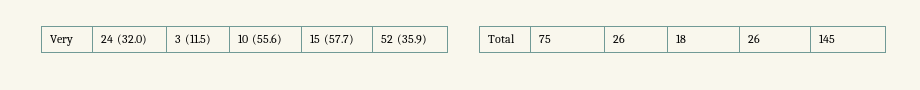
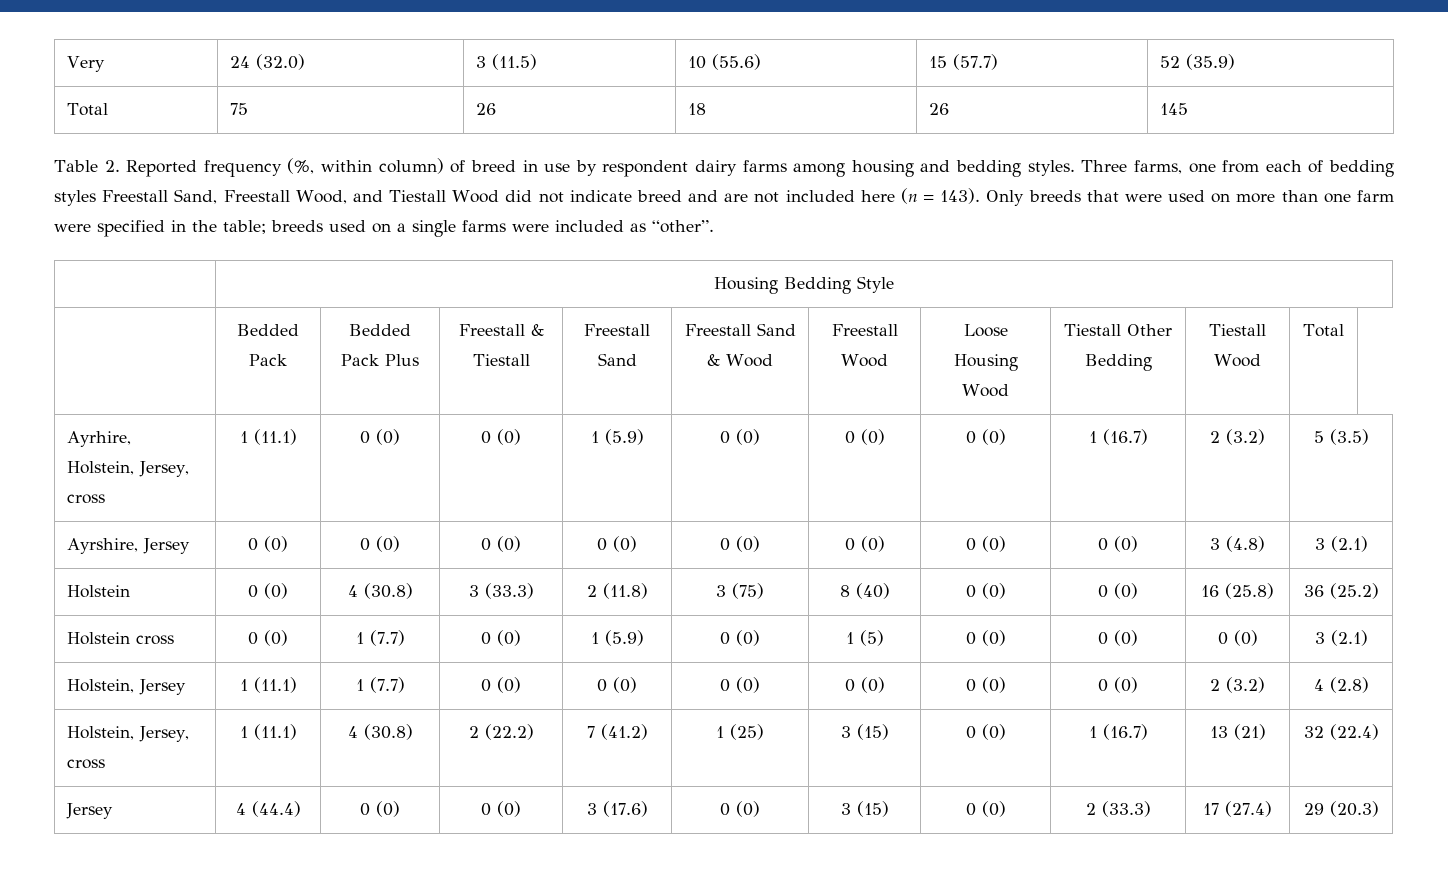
+ Table 2. Reported frequency (%, within column) of breed in use by respondent dairy farms among housing and bedding styles. Three farms, one from each of bedding styles Freestall Sand, Freestall Wood, and Tiestall Wood did not indicate breed and are not included here (n = 143). Only breeds that were used on more than one farm were specified in the table; breeds used on a single farms were included as “other”.
+ | Housing Bedding Style
+ | Bedded Pack | Bedded Pack Plus | Freestall & Tiestall | Freestall Sand | Freestall Sand & Wood | Freestall Wood | Loose Housing Wood | Tiestall Other Bedding | Tiestall Wood | Total
+ Ayrhire, Holstein, Jersey, cross | 1 (11.1) | 0 (0) | 0 (0) | 1 (5.9) | 0 (0) | 0 (0) | 0 (0) | 1 (16.7) | 2 (3.2) | 5 (3.5)
+ Ayrshire, Jersey | 0 (0) | 0 (0) | 0 (0) | 0 (0) | 0 (0) | 0 (0) | 0 (0) | 0 (0) | 3 (4.8) | 3 (2.1)
+ Holstein | 0 (0) | 4 (30.8) | 3 (33.3) | 2 (11.8) | 3 (75) | 8 (40) | 0 (0) | 0 (0) | 16 (25.8) | 36 (25.2)
+ Holstein cross | 0 (0) | 1 (7.7) | 0 (0) | 1 (5.9) | 0 (0) | 1 (5) | 0 (0) | 0 (0) | 0 (0) | 3 (2.1)
+ Holstein, Jersey | 1 (11.1) | 1 (7.7) | 0 (0) | 0 (0) | 0 (0) | 0 (0) | 0 (0) | 0 (0) | 2 (3.2) | 4 (2.8)
+ Holstein, Jersey, cross | 1 (11.1) | 4 (30.8) | 2 (22.2) | 7 (41.2) | 1 (25) | 3 (15) | 0 (0) | 1 (16.7) | 13 (21) | 32 (22.4)
+ Jersey | 4 (44.4) | 0 (0) | 0 (0) | 3 (17.6) | 0 (0) | 3 (15) | 0 (0) | 2 (33.3) | 17 (27.4) | 29 (20.3)

